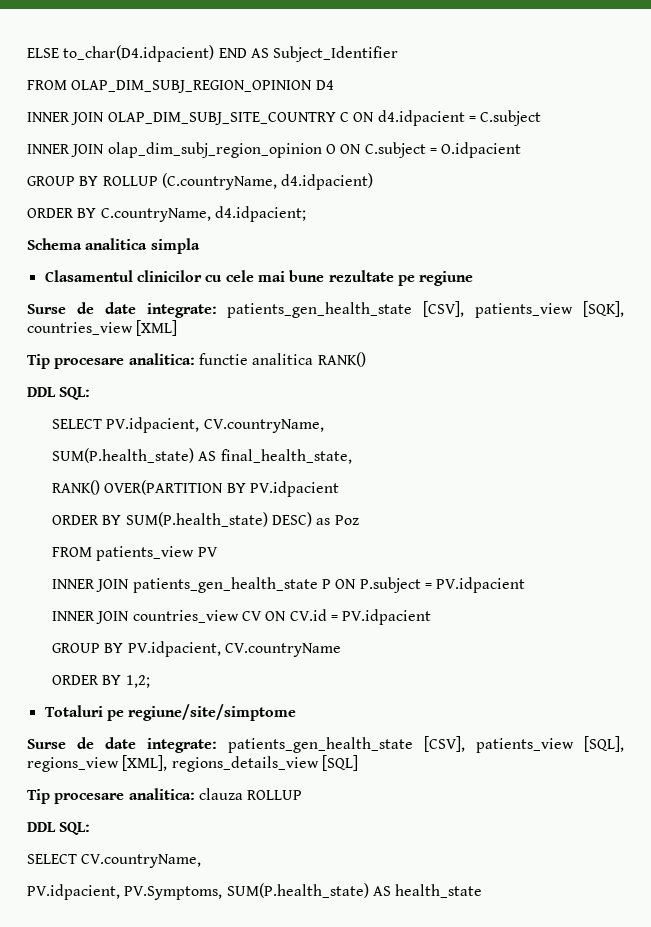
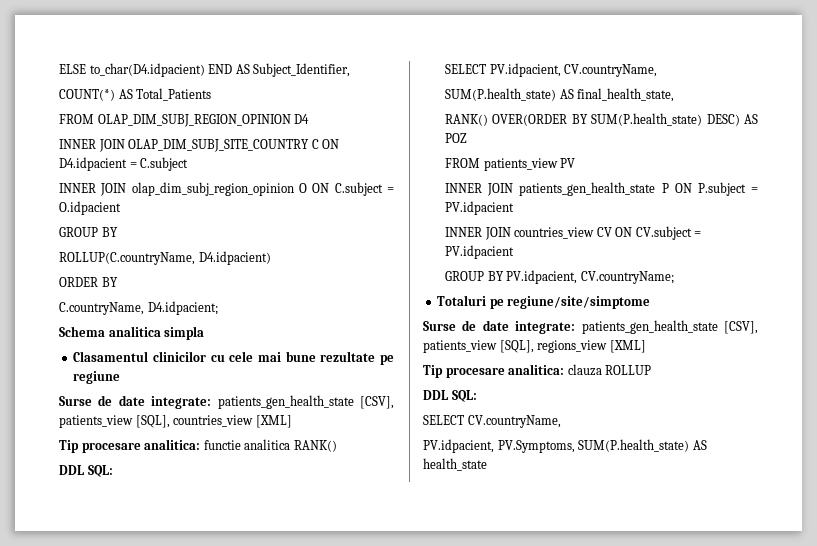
- ELSE to_char(D4.idpacient) END AS Subject_Identifier
+ ELSE to_char(D4.idpacient) END AS Subject_Identifier,
+ COUNT(*) AS Total_Patients
- INNER JOIN OLAP_DIM_SUBJ_SITE_COUNTRY C ON d4.idpacient = C.subject
+ INNER JOIN OLAP_DIM_SUBJ_SITE_COUNTRY C ON D4.idpacient = C.subject
  INNER JOIN olap_dim_subj_region_opinion O ON C.subject = O.idpacient
- GROUP BY ROLLUP (C.countryName, d4.idpacient)
- ORDER BY C.countryName, d4.idpacient;
+ GROUP BY
+ ROLLUP(C.countryName, D4.idpacient)
+ ORDER BY
+ C.countryName, D4.idpacient;
- Surse de date integrate: patients_gen_health_state [CSV], patients_view [SQK], countries_view [XML]
+ Surse de date integrate: patients_gen_health_state [CSV], patients_view [SQL], countries_view [XML]
- RANK() OVER(PARTITION BY PV.idpacient
- ORDER BY SUM(P.health_state) DESC) as Poz
+ RANK() OVER(ORDER BY SUM(P.health_state) DESC) AS POZ
- INNER JOIN countries_view CV ON CV.id = PV.idpacient
+ INNER JOIN countries_view CV ON CV.subject = PV.idpacient
- GROUP BY PV.idpacient, CV.countryName
- ORDER BY 1,2;
+ GROUP BY PV.idpacient, CV.countryName;
- Surse de date integrate: patients_gen_health_state [CSV], patients_view [SQL], regions_view [XML], regions_details_view [SQL]
+ Surse de date integrate: patients_gen_health_state [CSV], patients_view [SQL], regions_view [XML]

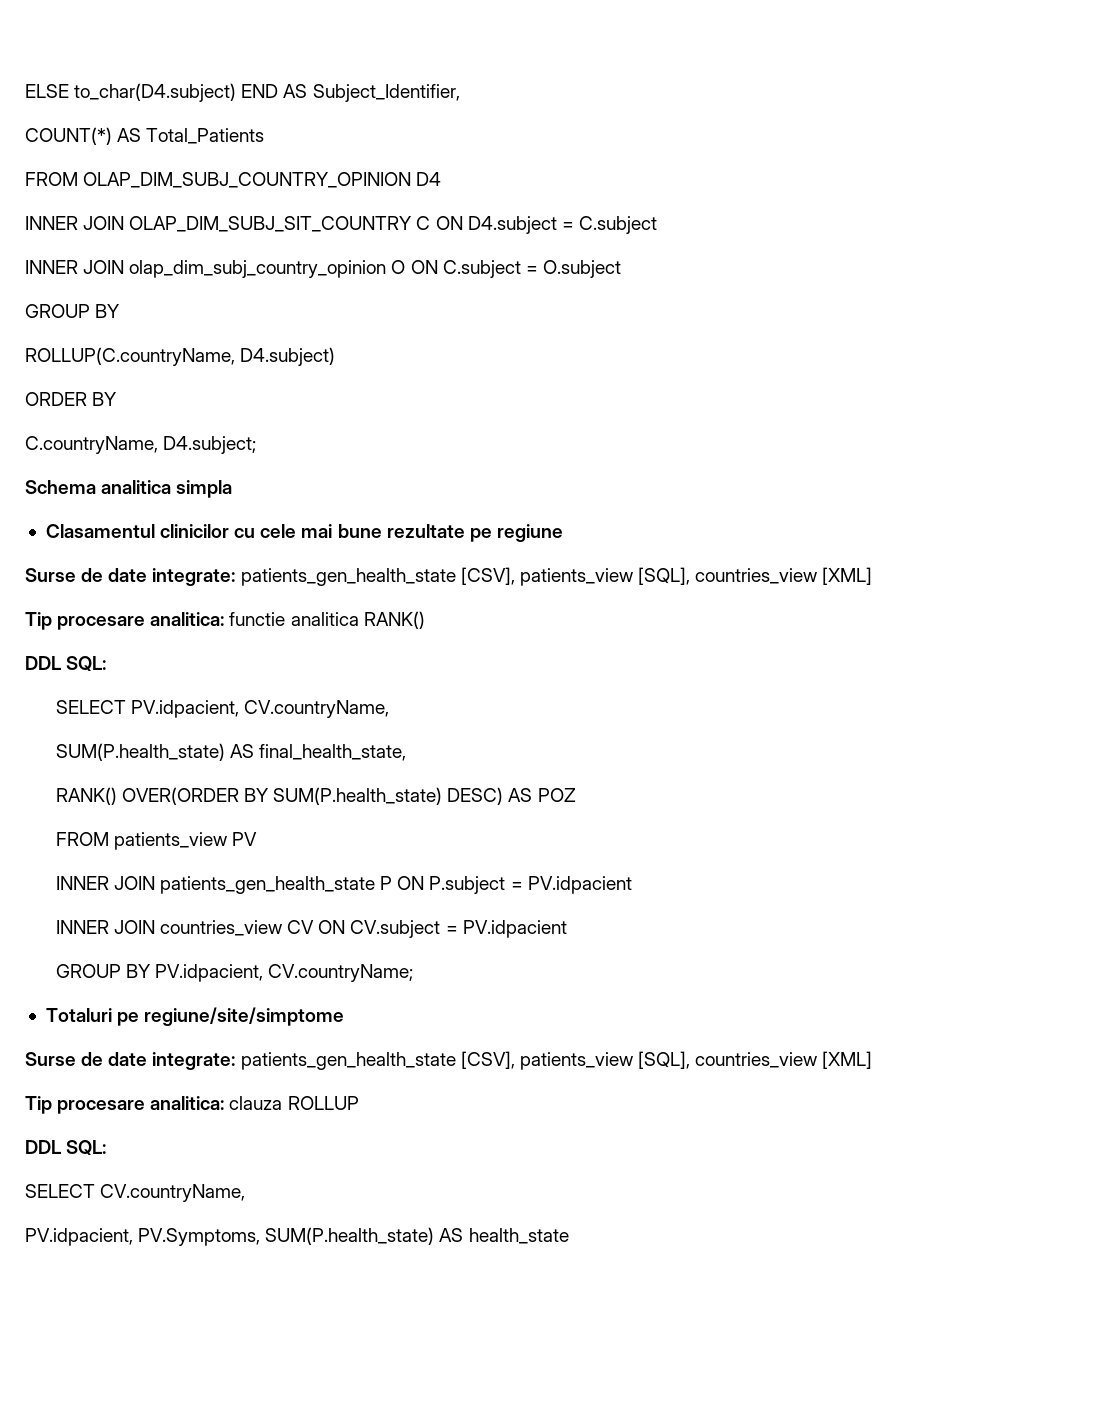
- ELSE to_char(D4.idpacient) END AS Subject_Identifier,
+ ELSE to_char(D4.subject) END AS Subject_Identifier,
- FROM OLAP_DIM_SUBJ_REGION_OPINION D4
+ FROM OLAP_DIM_SUBJ_COUNTRY_OPINION D4
- INNER JOIN OLAP_DIM_SUBJ_SITE_COUNTRY C ON D4.idpacient = C.subject
+ INNER JOIN OLAP_DIM_SUBJ_SIT_COUNTRY C ON D4.subject = C.subject
- INNER JOIN olap_dim_subj_region_opinion O ON C.subject = O.idpacient
+ INNER JOIN olap_dim_subj_country_opinion O ON C.subject = O.subject
- ROLLUP(C.countryName, D4.idpacient)
+ ROLLUP(C.countryName, D4.subject)
- C.countryName, D4.idpacient;
+ C.countryName, D4.subject;
  Totaluri pe regiune/site/simptome
- Surse de date integrate: patients_gen_health_state [CSV], patients_view [SQL], regions_view [XML]
+ Surse de date integrate: patients_gen_health_state [CSV], patients_view [SQL], countries_view [XML]

